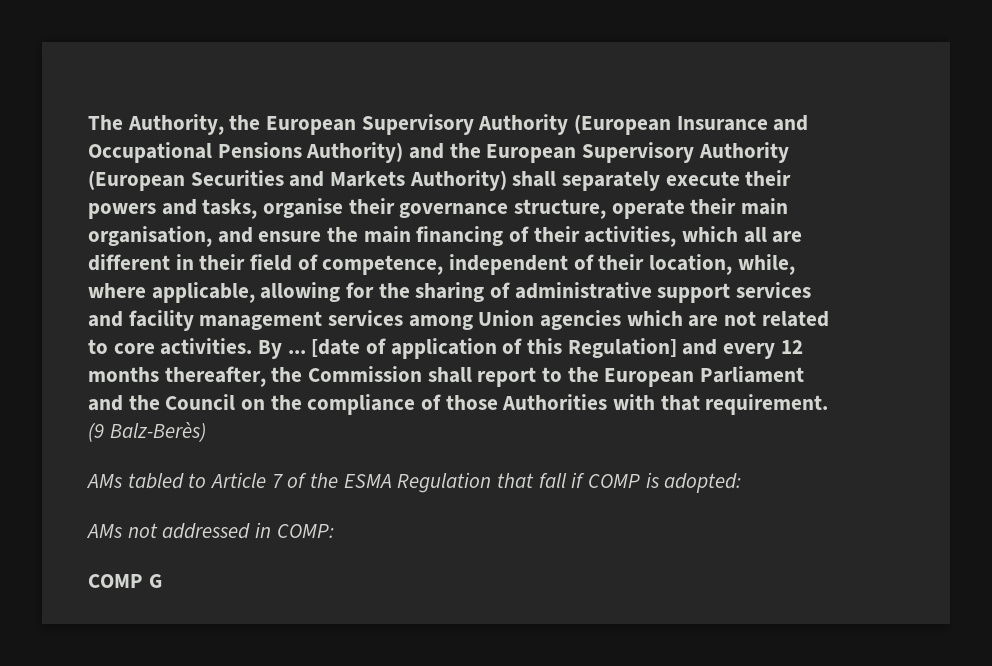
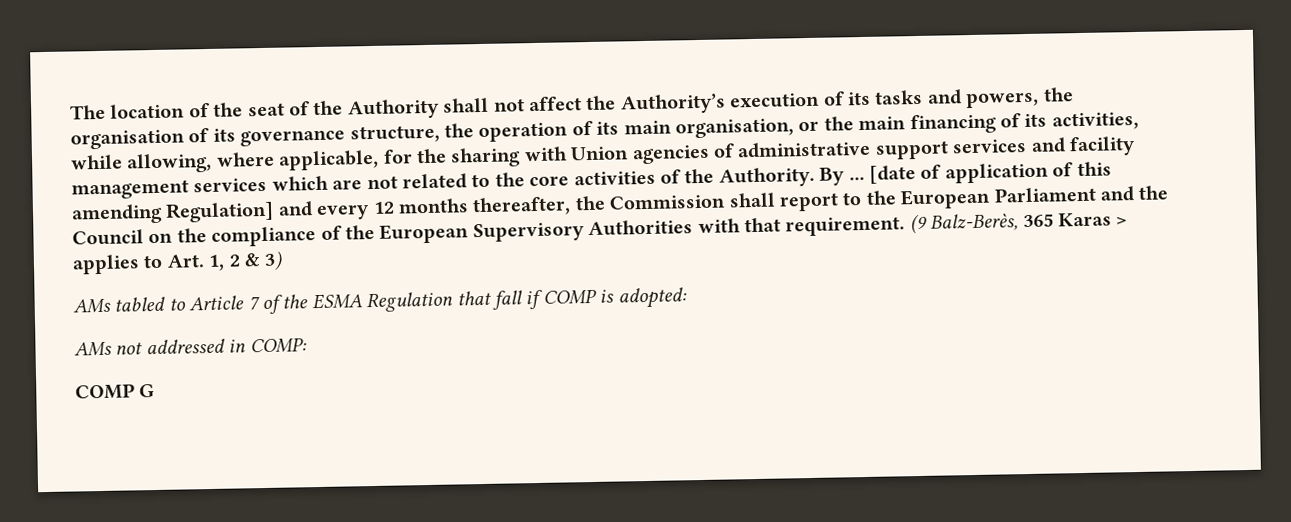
- The Authority, the European Supervisory Authority (European Insurance and Occupational Pensions Authority) and the European Supervisory Authority (European Securities and Markets Authority) shall separately execute their powers and tasks, organise their governance structure, operate their main organisation, and ensure the main financing of their activities, which all are different in their field of competence, independent of their location, while, where applicable, allowing for the sharing of administrative support services and facility management services among Union agencies which are not related to core activities.
+ The location of the seat of the Authority shall not affect the Authority’s execution of its tasks and powers, the organisation of its governance structure, the operation of its main organisation, or the main financing of its activities, while allowing, where applicable, for the sharing with Union agencies of administrative support services and facility management services which are not related to the core activities of the Authority.
- [date of application of this Regulation] and every 12 months thereafter, the Commission shall report to the European Parliament and the Council on the compliance of those Authorities with that requirement.
+ [date of application of this amending Regulation] and every 12 months thereafter, the Commission shall report to the European Parliament and the Council on the compliance of the European Supervisory Authorities with that requirement.
- (9 Balz-Berès)
+ (9 Balz-Berès, 365 Karas > applies to Art. 1, 2 & 3)

